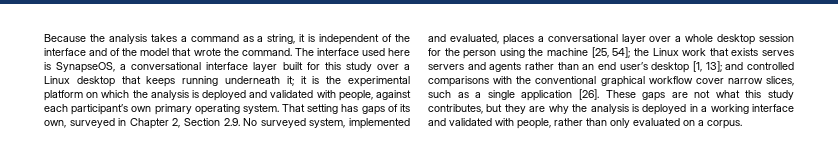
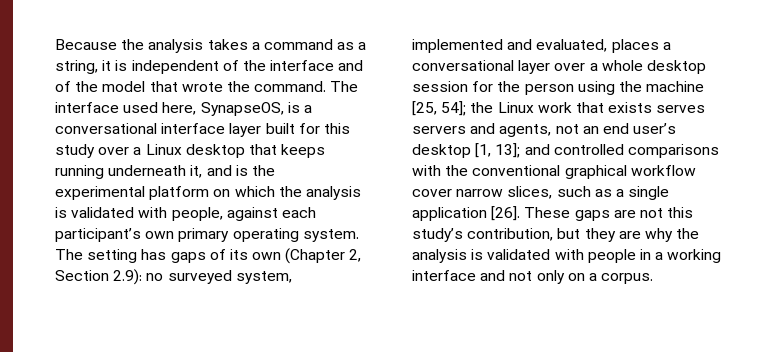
- The interface used here is SynapseOS, a conversational interface layer built for this study over a Linux desktop that keeps running underneath it; it is the experimental platform on which the analysis is deployed and validated with people, against each participant’s own primary operating system.
+ The interface used here, SynapseOS, is a conversational interface layer built for this study over a Linux desktop that keeps running underneath it, and is the experimental platform on which the analysis is validated with people, against each participant’s own primary operating system.
- That setting has gaps of its own, surveyed in Chapter 2, Section 2.9. No surveyed system, implemented and evaluated, places a conversational layer over a whole desktop session for the person using the machine [25, 54]; the Linux work that exists serves servers and agents rather than an end user’s desktop [1, 13]; and controlled comparisons with the conventional graphical workflow cover narrow slices, such as a single application [26].
+ The setting has gaps of its own (Chapter 2, Section 2.9): no surveyed system, implemented and evaluated, places a conversational layer over a whole desktop session for the person using the machine [25, 54]; the Linux work that exists serves servers and agents, not an end user’s desktop [1, 13]; and controlled comparisons with the conventional graphical workflow cover narrow slices, such as a single application [26].
- These gaps are not what this study contributes, but they are why the analysis is deployed in a working interface and validated with people, rather than only evaluated on a corpus.
+ These gaps are not this study’s contribution, but they are why the analysis is validated with people in a working interface and not only on a corpus.

